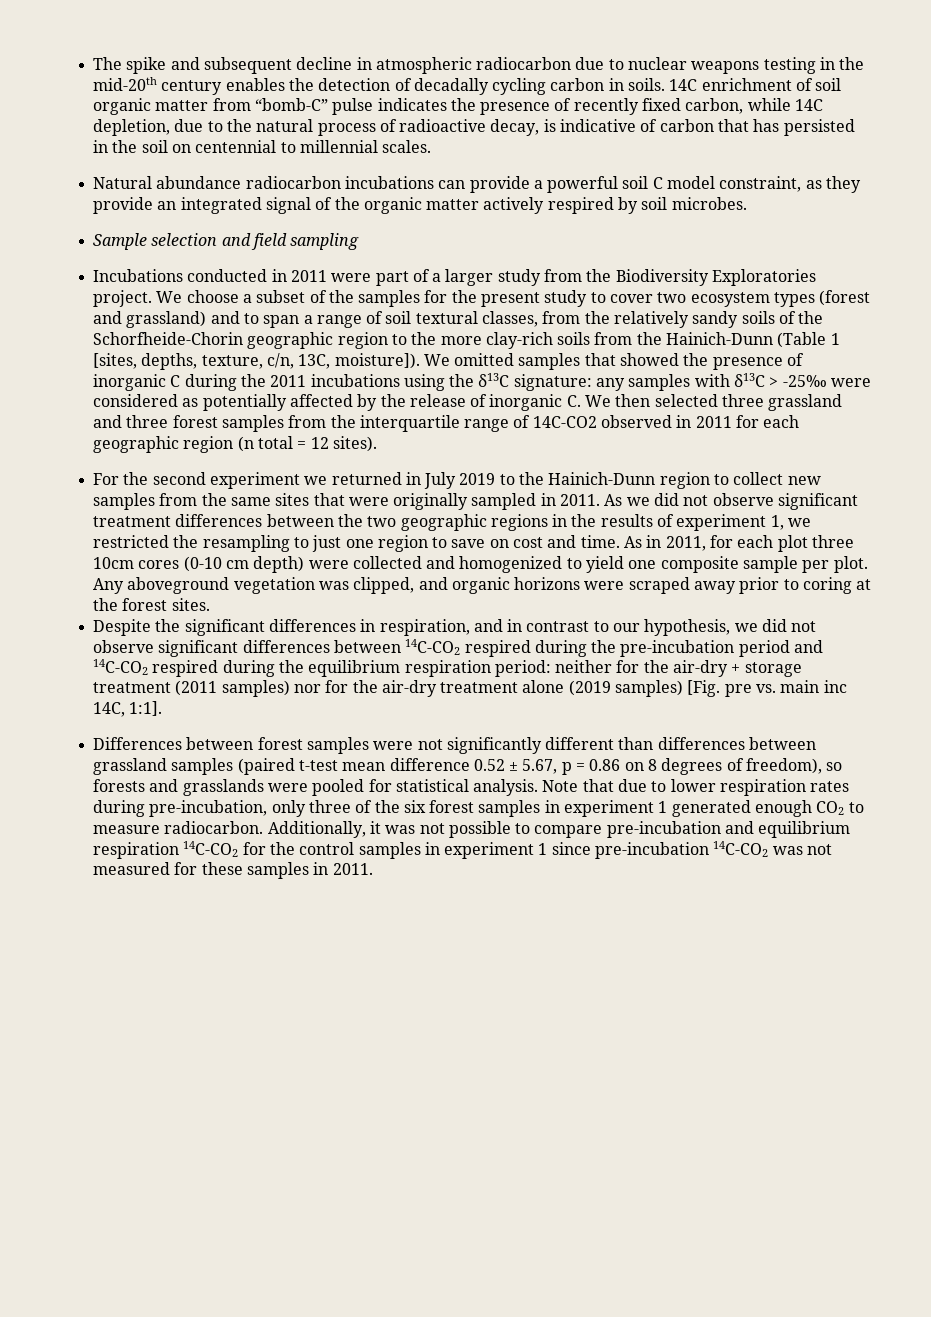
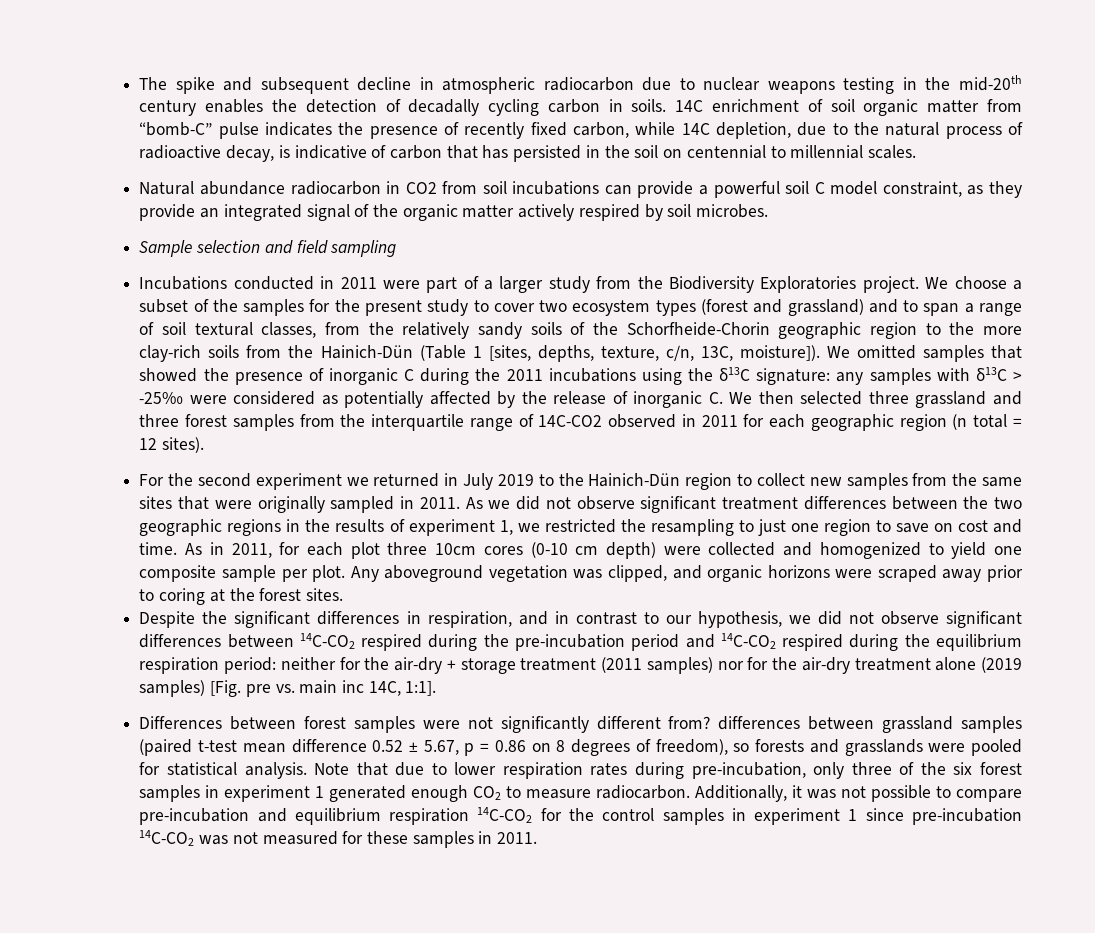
- Natural abundance radiocarbon incubations can provide a powerful soil C model constraint, as they provide an integrated signal of the organic matter actively respired by soil microbes.
+ Natural abundance radiocarbon in CO2 from soil incubations can provide a powerful soil C model constraint, as they provide an integrated signal of the organic matter actively respired by soil microbes.
- We choose a subset of the samples for the present study to cover two ecosystem types (forest and grassland) and to span a range of soil textural classes, from the relatively sandy soils of the Schorfheide-Chorin geographic region to the more clay-rich soils from the Hainich-Dunn (Table 1 [sites, depths, texture, c/n, 13C, moisture]).
+ We choose a subset of the samples for the present study to cover two ecosystem types (forest and grassland) and to span a range of soil textural classes, from the relatively sandy soils of the Schorfheide-Chorin geographic region to the more clay-rich soils from the Hainich-Dün (Table 1 [sites, depths, texture, c/n, 13C, moisture]).
- For the second experiment we returned in July 2019 to the Hainich-Dunn region to collect new samples from the same sites that were originally sampled in 2011.
+ For the second experiment we returned in July 2019 to the Hainich-Dün region to collect new samples from the same sites that were originally sampled in 2011.
- Differences between forest samples were not significantly different than differences between grassland samples (paired t-test mean difference 0.52 ± 5.67, p = 0.86 on 8 degrees of freedom), so forests and grasslands were pooled for statistical analysis.
+ Differences between forest samples were not significantly different from? differences between grassland samples (paired t-test mean difference 0.52 ± 5.67, p = 0.86 on 8 degrees of freedom), so forests and grasslands were pooled for statistical analysis.

